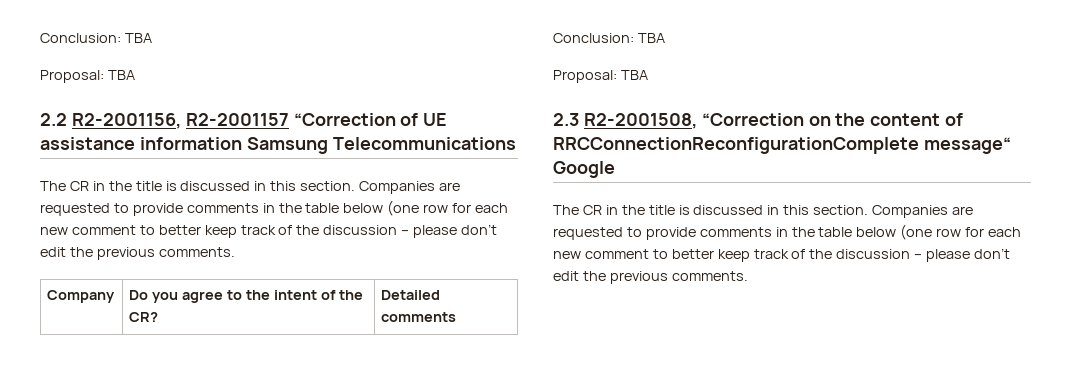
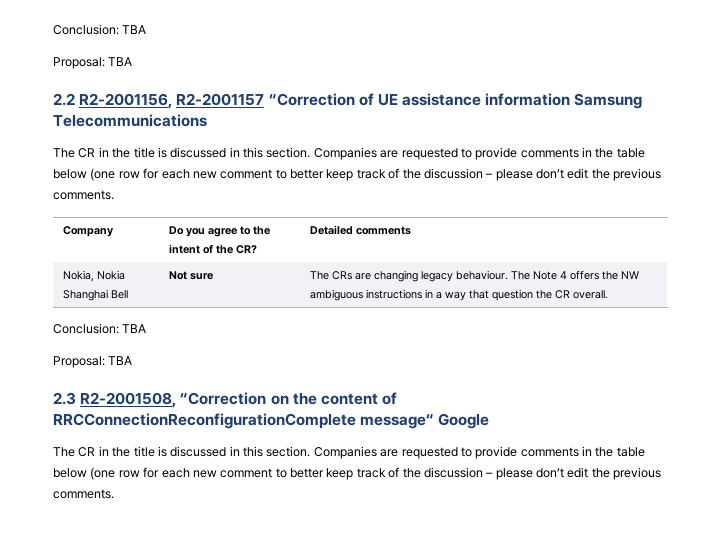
+ Nokia, Nokia Shanghai Bell | Not sure | The CRs are changing legacy behaviour. The Note 4 offers the NW ambiguous instructions in a way that question the CR overall.

